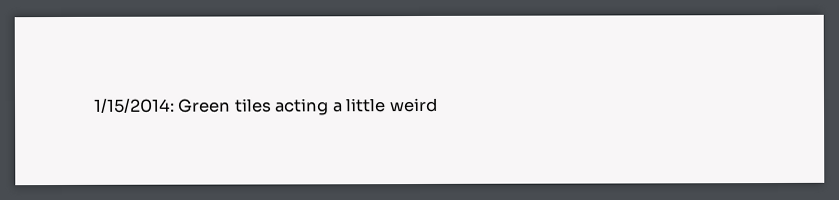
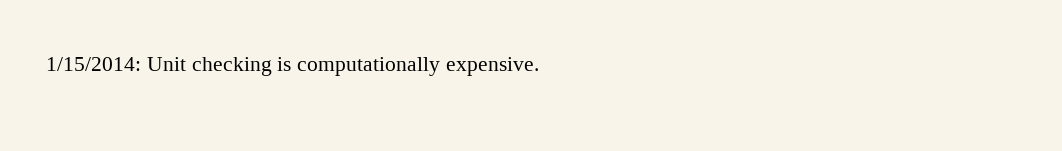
- 1/15/2014: Green tiles acting a little weird
+ 1/15/2014: Unit checking is computationally expensive.

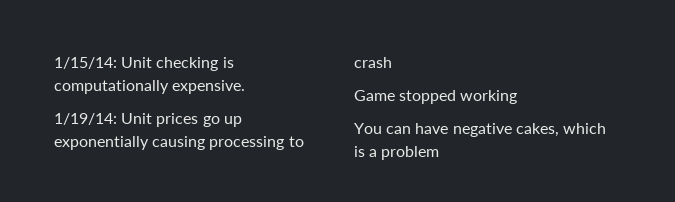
- 1/15/2014: Unit checking is computationally expensive.
+ 1/15/14: Unit checking is computationally expensive.
+ 1/19/14: Unit prices go up exponentially causing processing to crash
+ Game stopped working
+ You can have negative cakes, which is a problem

